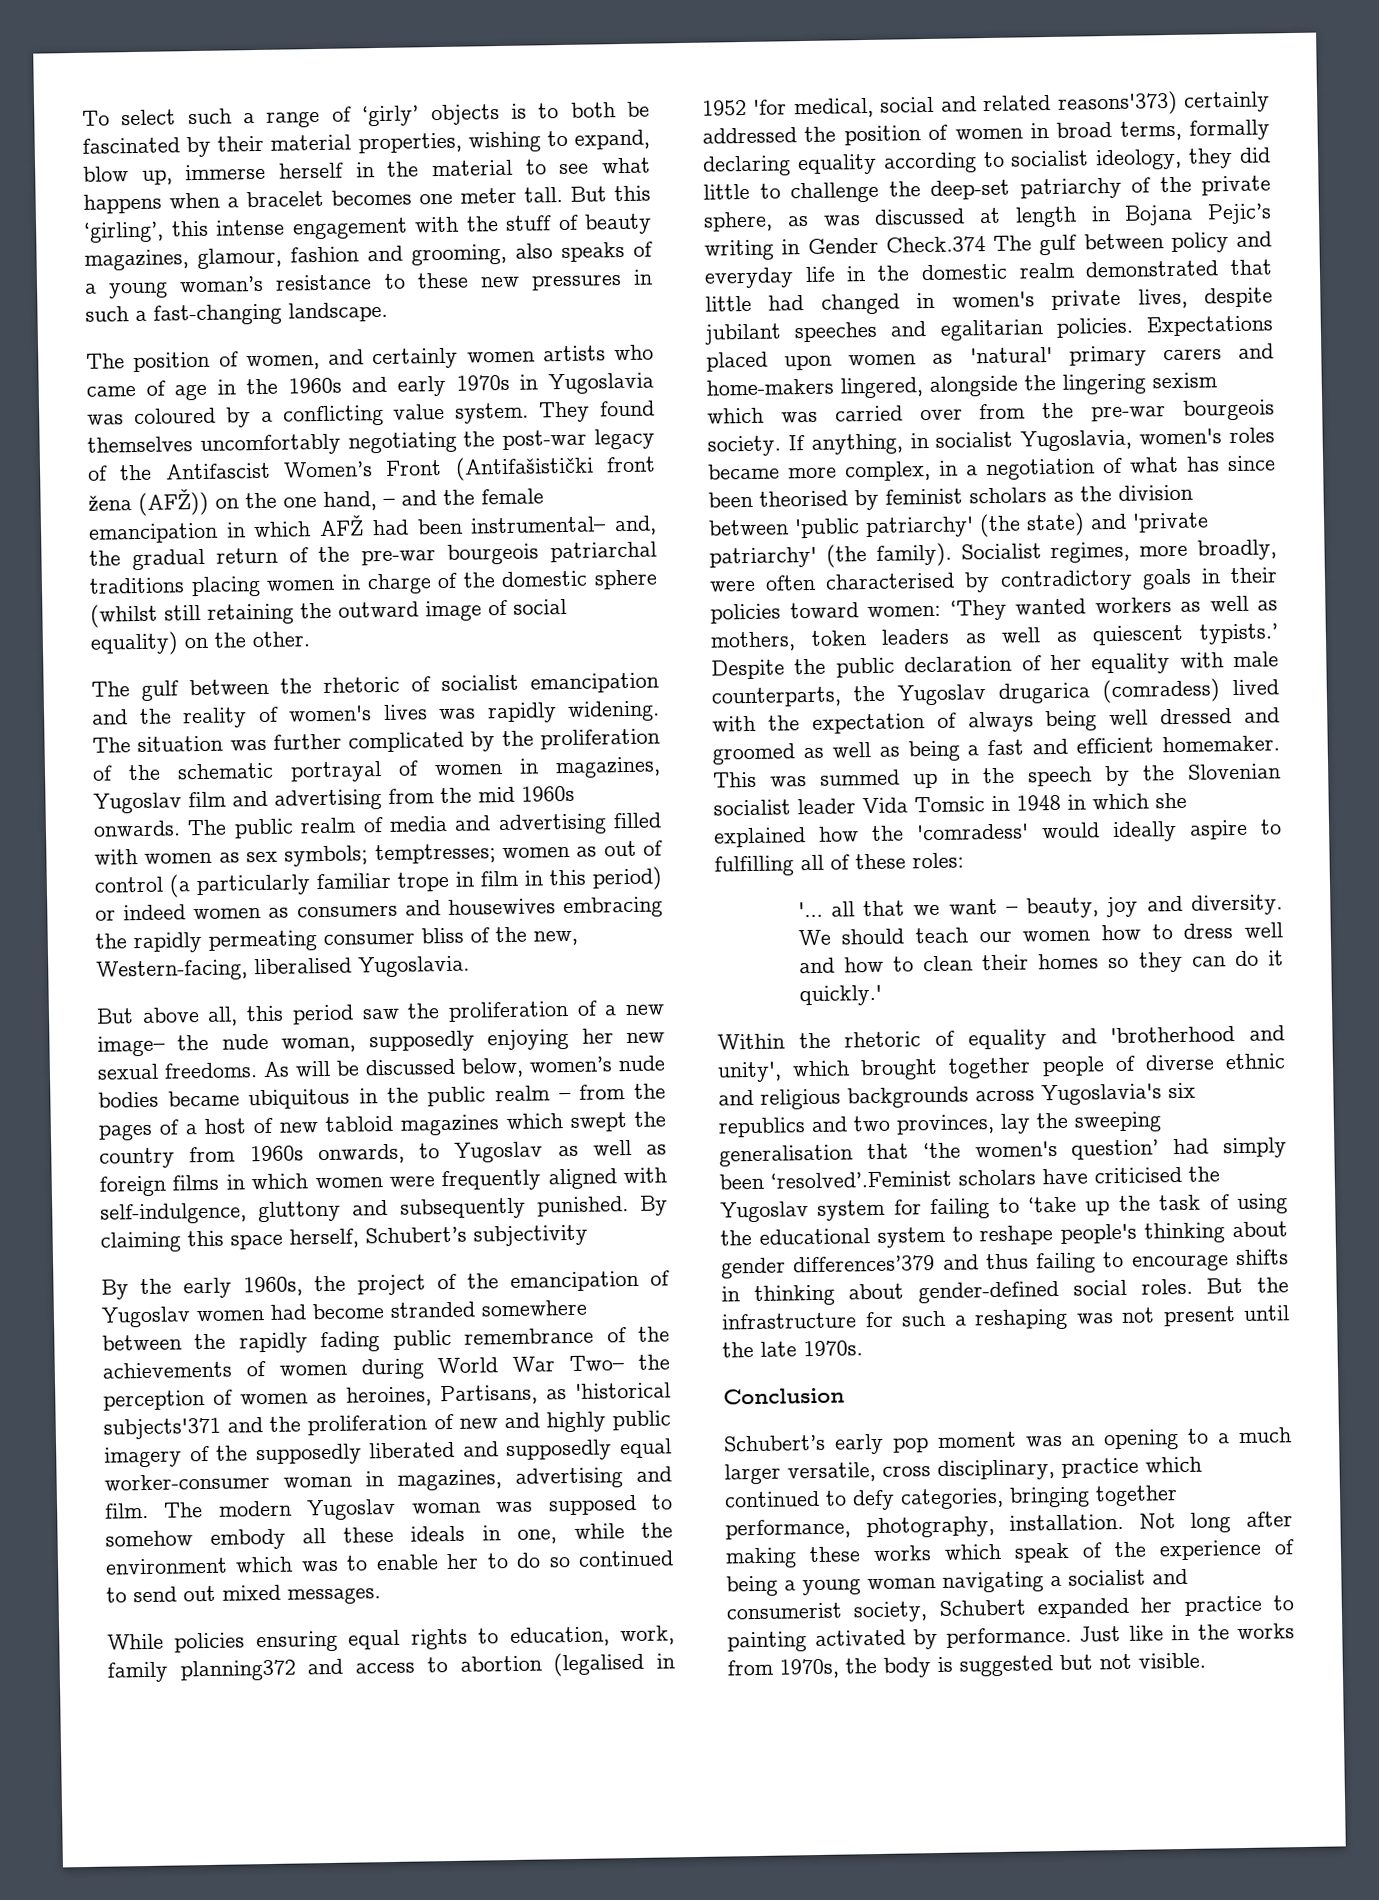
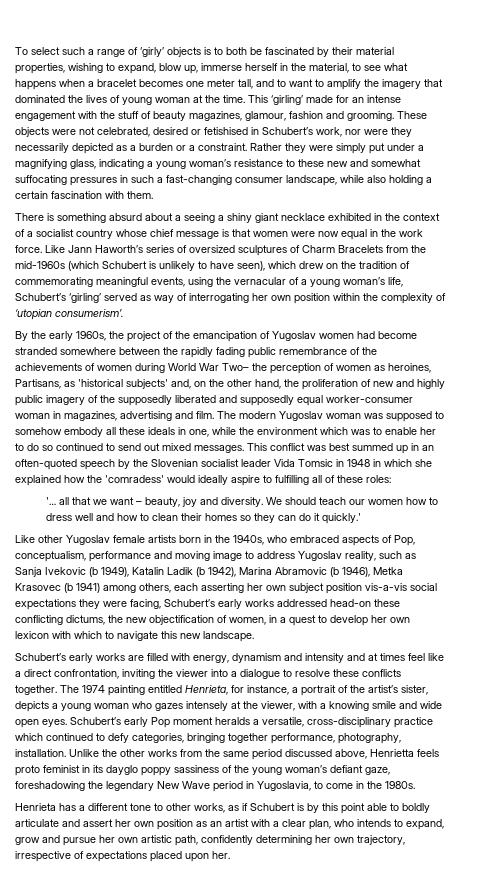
- To select such a range of ‘girly’ objects is to both be fascinated by their material properties, wishing to expand, blow up, immerse herself in the material to see what happens when a bracelet becomes one meter tall. But this ‘girling’, this intense engagement with the stuff of beauty magazines, glamour, fashion and grooming, also speaks of a young woman’s resistance to these new pressures in such a fast-changing landscape.
- The position of women, and certainly women artists who came of age in the 1960s and early 1970s in Yugoslavia was coloured by a conflicting value system. They found themselves uncomfortably negotiating the post-war legacy of the Antifascist Women’s Front (Antifašistički front žena (AFŽ)) on the one hand, – and the female emancipation in which AFŽ had been instrumental– and, the gradual return of the pre-war bourgeois patriarchal traditions placing women in charge of the domestic sphere (whilst still retaining the outward image of social equality) on the other.
- The gulf between the rhetoric of socialist emancipation and the reality of women's lives was rapidly widening. The situation was further complicated by the proliferation of the schematic portrayal of women in magazines, Yugoslav film and advertising from the mid 1960s onwards. The public realm of media and advertising filled with women as sex symbols; temptresses; women as out of control (a particularly familiar trope in film in this period) or indeed women as consumers and housewives embracing the rapidly permeating consumer bliss of the new, Western-facing, liberalised Yugoslavia.
- But above all, this period saw the proliferation of a new image– the nude woman, supposedly enjoying her new sexual freedoms. As will be discussed below, women’s nude bodies became ubiquitous in the public realm – from the pages of a host of new tabloid magazines which swept the country from 1960s onwards, to Yugoslav as well as foreign films in which women were frequently aligned with self-indulgence, gluttony and subsequently punished. By claiming this space herself, Schubert’s subjectivity
+ To select such a range of ‘girly’ objects is to both be fascinated by their material properties, wishing to expand, blow up, immerse herself in the material, to see what happens when a bracelet becomes one meter tall, and to want to amplify the imagery that dominated the lives of young woman at the time. This ‘girling’ made for an intense engagement with the stuff of beauty magazines, glamour, fashion and grooming. These objects were not celebrated, desired or fetishised in Schubert’s work, nor were they necessarily depicted as a burden or a constraint. Rather they were simply put under a magnifying glass, indicating a young woman’s resistance to these new and somewhat suffocating pressures in such a fast-changing consumer landscape, while also holding a certain fascination with them.
+ There is something absurd about a seeing a shiny giant necklace exhibited in the context of a socialist country whose chief message is that women were now equal in the work force. Like Jann Haworth’s series of oversized sculptures of Charm Bracelets from the mid-1960s (which Schubert is unlikely to have seen), which drew on the tradition of commemorating meaningful events, using the vernacular of a young woman’s life, Schubert’s ‘girling’ served as way of interrogating her own position within the complexity of ‘utopian consumerism’.
- By the early 1960s, the project of the emancipation of Yugoslav women had become stranded somewhere between the rapidly fading public remembrance of the achievements of women during World War Two– the perception of women as heroines, Partisans, as 'historical subjects'371 and the proliferation of new and highly public imagery of the supposedly liberated and supposedly equal worker-consumer woman in magazines, advertising and film.
+ By the early 1960s, the project of the emancipation of Yugoslav women had become stranded somewhere between the rapidly fading public remembrance of the achievements of women during World War Two– the perception of women as heroines, Partisans, as 'historical subjects' and, on the other hand, the proliferation of new and highly public imagery of the supposedly liberated and supposedly equal worker-consumer woman in magazines, advertising and film.
- The modern Yugoslav woman was supposed to somehow embody all these ideals in one, while the environment which was to enable her to do so continued to send out mixed messages.
- While policies ensuring equal rights to education, work, family planning372 and access to abortion (legalised in 1952 'for medical, social and related reasons'373) certainly addressed the position of women in broad terms, formally declaring equality according to socialist ideology, they did little to challenge the deep-set patriarchy of the private sphere, as was discussed at length in Bojana Pejic’s writing in Gender Check.374 The gulf between policy and everyday life in the domestic realm demonstrated that little had changed in women's private lives, despite jubilant speeches and egalitarian policies. Expectations placed upon women as 'natural' primary carers and home-makers lingered, alongside the lingering sexism which was carried over from the pre-war bourgeois society. If anything, in socialist Yugoslavia, women's roles became more complex, in a negotiation of what has since been theorised by feminist scholars as the division between 'public patriarchy' (the state) and 'private patriarchy' (the family). Socialist regimes, more broadly, were often characterised by contradictory goals in their policies toward women: ‘They wanted workers as well as mothers, token leaders as well as quiescent typists.’ Despite the public declaration of her equality with male counterparts, the Yugoslav drugarica (comradess) lived with the expectation of always being well dressed and groomed as well as being a fast and efficient homemaker. This was summed up in the speech by the Slovenian socialist leader Vida Tomsic in 1948 in which she explained how the 'comradess' would ideally aspire to fulfilling all of these roles:
+ The modern Yugoslav woman was supposed to somehow embody all these ideals in one, while the environment which was to enable her to do so continued to send out mixed messages. This conflict was best summed up in an often-quoted speech by the Slovenian socialist leader Vida Tomsic in 1948 in which she explained how the 'comradess' would ideally aspire to fulfilling all of these roles:
- Within the rhetoric of equality and 'brotherhood and unity', which brought together people of diverse ethnic and religious backgrounds across Yugoslavia's six republics and two provinces, lay the sweeping generalisation that ‘the women's question’ had simply been ‘resolved’.Feminist scholars have criticised the Yugoslav system for failing to ‘take up the task of using the educational system to reshape people's thinking about gender differences’379 and thus failing to encourage shifts in thinking about gender-defined social roles. But the infrastructure for such a reshaping was not present until the late 1970s.
- Conclusion
- Schubert’s early pop moment was an opening to a much larger versatile, cross disciplinary, practice which continued to defy categories, bringing together performance, photography, installation.
+ Like other Yugoslav female artists born in the 1940s, who embraced aspects of Pop, conceptualism, performance and moving image to address Yugoslav reality, such as Sanja Ivekovic (b 1949), Katalin Ladik (b 1942), Marina Abramovic (b 1946), Metka Krasovec (b 1941) among others, each asserting her own subject position vis-a-vis social expectations they were facing, Schubert’s early works addressed head-on these conflicting dictums, the new objectification of women, in a quest to develop her own lexicon with which to navigate this new landscape.
+ Schubert’s early works are filled with energy, dynamism and intensity and at times feel like a direct confrontation, inviting the viewer into a dialogue to resolve these conflicts together. The 1974 painting entitled Henrieta, for instance, a portrait of the artist’s sister, depicts a young woman who gazes intensely at the viewer, with a knowing smile and wide open eyes. Schubert’s early Pop moment heralds a versatile, cross-disciplinary practice which continued to defy categories, bringing together performance, photography, installation.
- Not long after making these works which speak of the experience of being a young woman navigating a socialist and consumerist society, Schubert expanded her practice to painting activated by performance. Just like in the works from 1970s, the body is suggested but not visible.
+ Unlike the other works from the same period discussed above, Henrietta feels proto feminist in its dayglo poppy sassiness of the young woman’s defiant gaze, foreshadowing the legendary New Wave period in Yugoslavia, to come in the 1980s.
+ Henrieta has a different tone to other works, as if Schubert is by this point able to boldly articulate and assert her own position as an artist with a clear plan, who intends to expand, grow and pursue her own artistic path, confidently determining her own trajectory, irrespective of expectations placed upon her.

